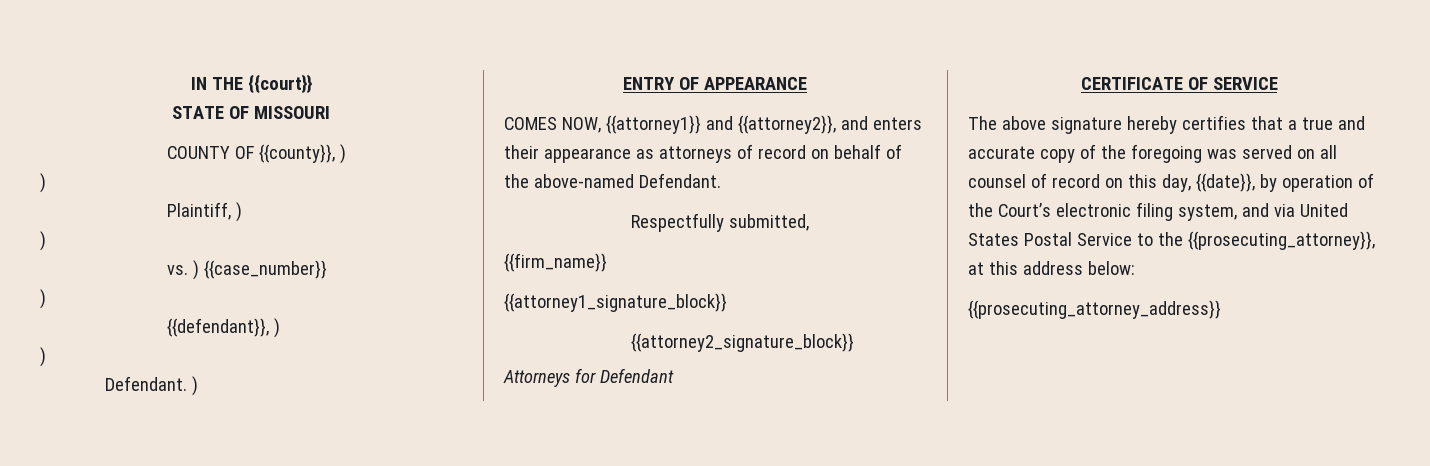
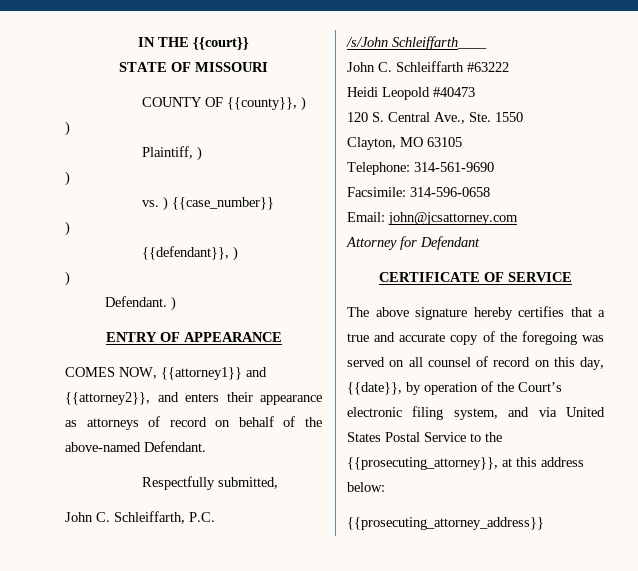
- {{firm_name}}
- {{attorney1_signature_block}}
- {{attorney2_signature_block}}
- Attorneys for Defendant
+ John C. Schleiffarth, P.C.
+ /s/John Schleiffarth____
+ John C. Schleiffarth #63222
+ Heidi Leopold #40473
+ 120 S. Central Ave., Ste. 1550
+ Clayton, MO 63105
+ Telephone: 314-561-9690
+ Facsimile: 314-596-0658
+ Email: john@jcsattorney.com
+ Attorney for Defendant

